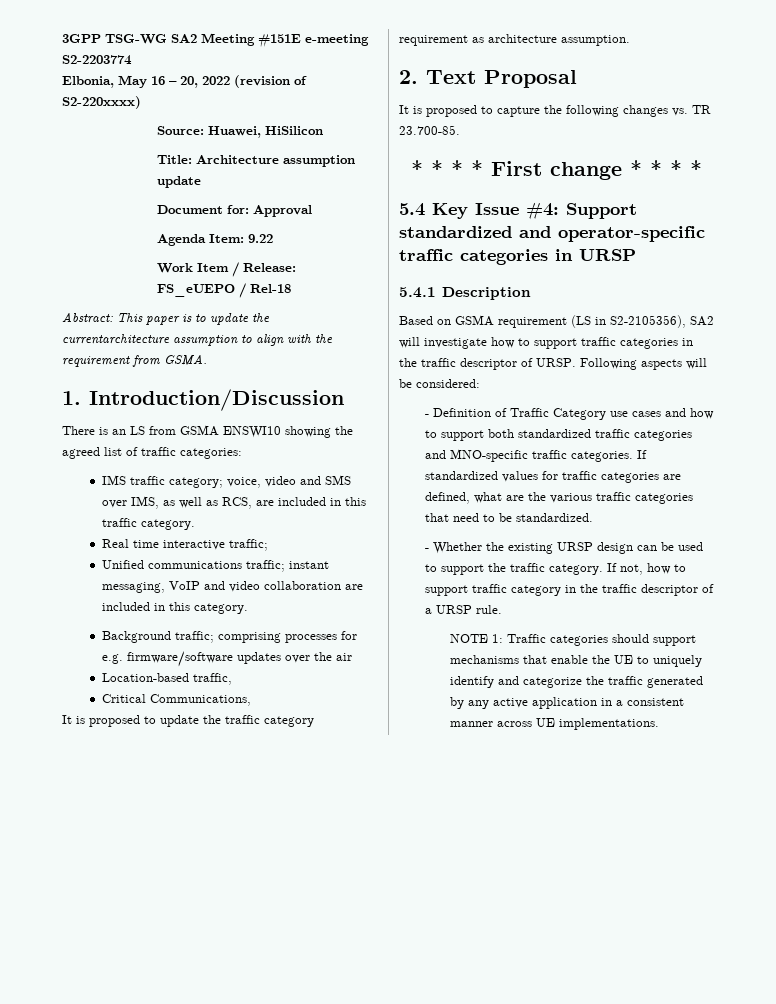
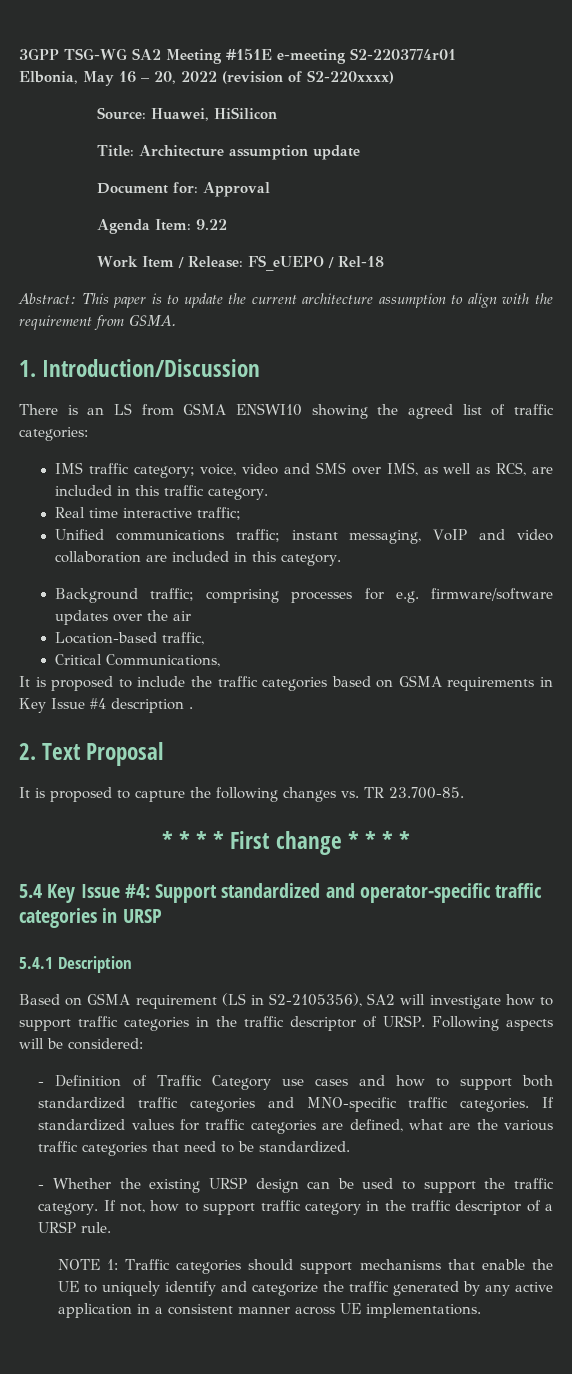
- 3GPP TSG-WG SA2 Meeting #151E e-meeting S2-2203774
+ 3GPP TSG-WG SA2 Meeting #151E e-meeting S2-2203774r01
- Abstract: This paper is to update the currentarchitecture assumption to align with the requirement from GSMA.
+ Abstract: This paper is to update the current architecture assumption to align with the requirement from GSMA.
- It is proposed to update the traffic category requirement as architecture assumption.
+ It is proposed to include the traffic categories based on GSMA requirements in Key Issue #4 description .

